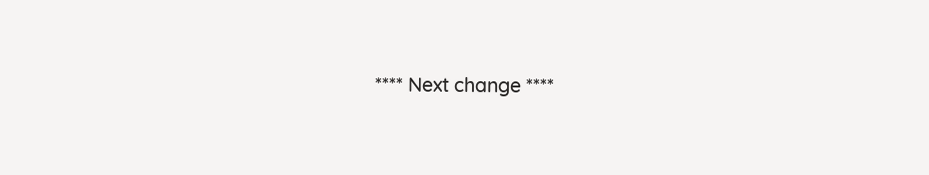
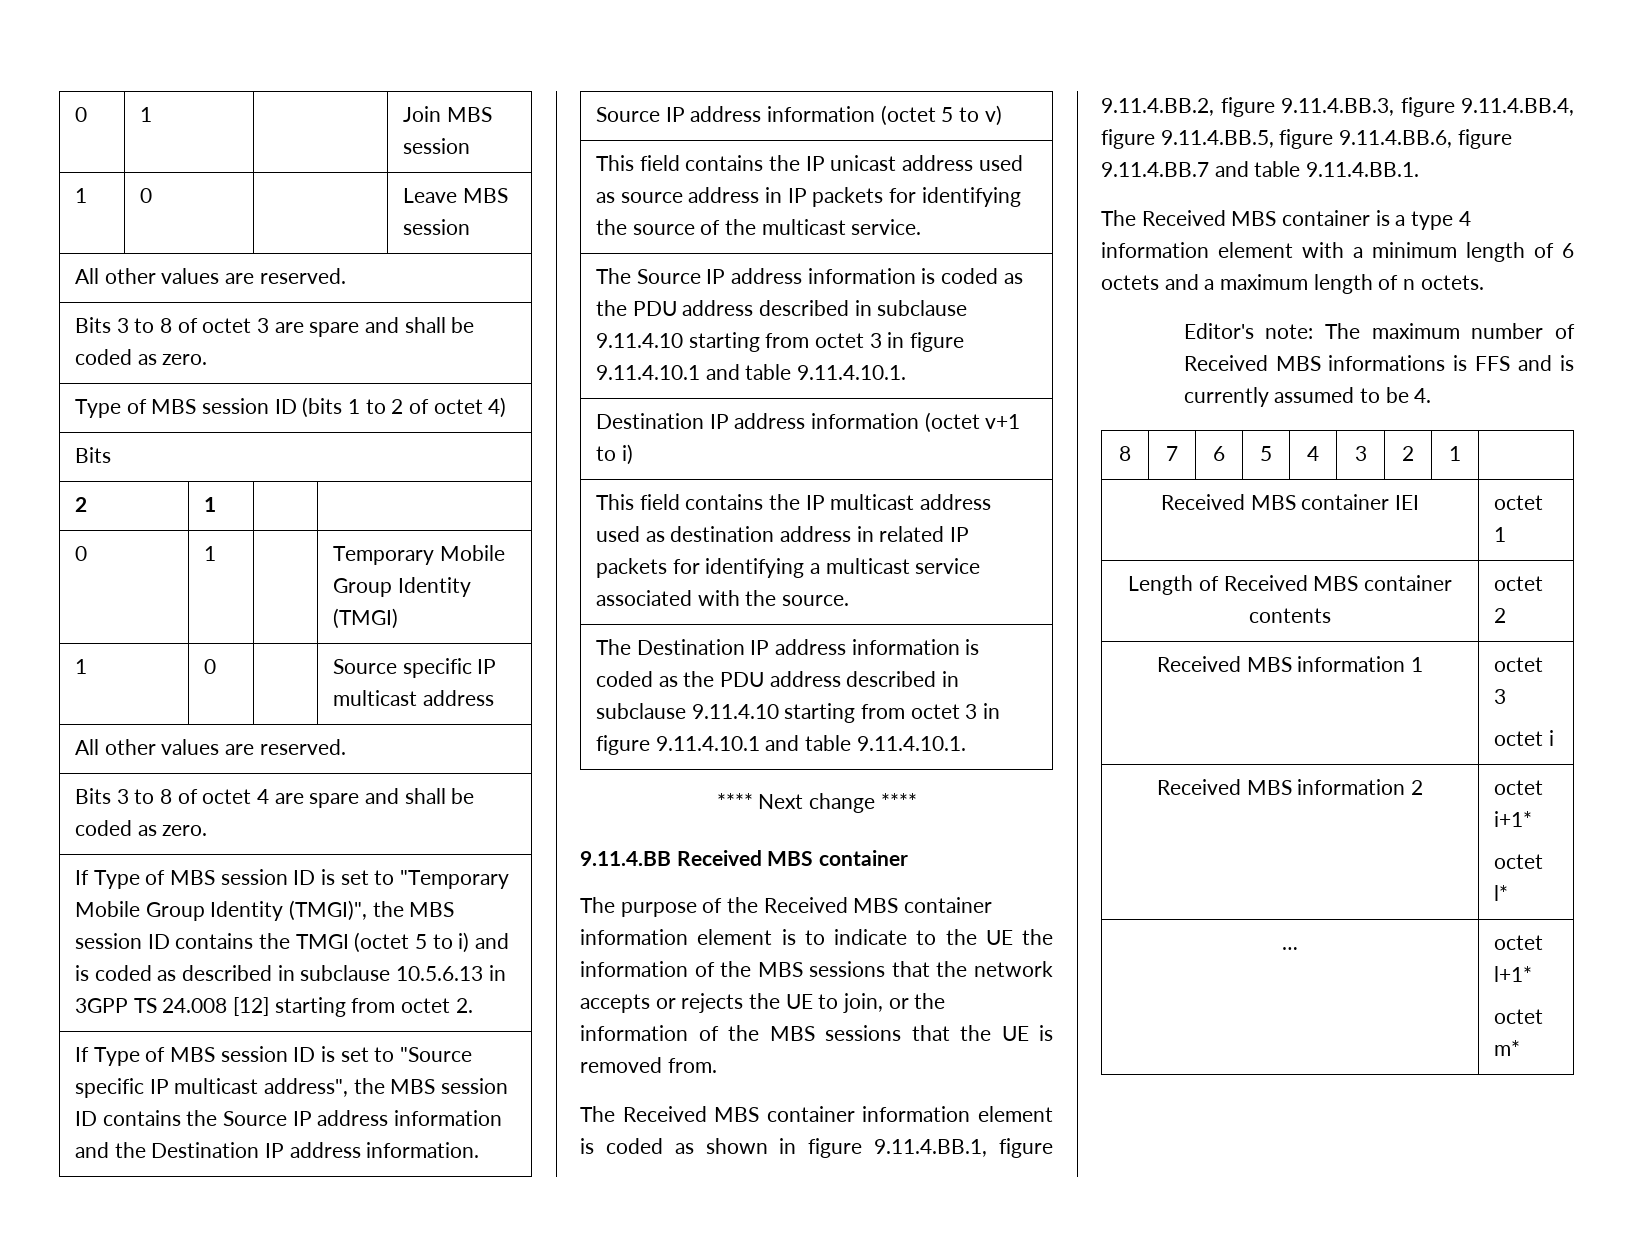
+ 0 | 1 | | Join MBS session
+ 1 | 0 | | Leave MBS session
+ All other values are reserved.
+ Bits 3 to 8 of octet 3 are spare and shall be coded as zero.
+ Type of MBS session ID (bits 1 to 2 of octet 4)
+ Bits
+ 2 | 1 | |
+ 0 | 1 | | Temporary Mobile Group Identity (TMGI)
+ 1 | 0 | | Source specific IP multicast address
+ All other values are reserved.
+ Bits 3 to 8 of octet 4 are spare and shall be coded as zero.
+ If Type of MBS session ID is set to "Temporary Mobile Group Identity (TMGI)", the MBS session ID contains the TMGI (octet 5 to i) and is coded as described in subclause 10.5.6.13 in 3GPP TS 24.008 [12] starting from octet 2.
+ If Type of MBS session ID is set to "Source specific IP multicast address", the MBS session ID contains the Source IP address information and the Destination IP address information.
+ Source IP address information (octet 5 to v)
+ This field contains the IP unicast address used as source address in IP packets for identifying the source of the multicast service.
+ The Source IP address information is coded as the PDU address described in subclause 9.11.4.10 starting from octet 3 in figure 9.11.4.10.1 and table 9.11.4.10.1.
+ Destination IP address information (octet v+1 to i)
+ This field contains the IP multicast address used as destination address in related IP packets for identifying a multicast service associated with the source.
+ The Destination IP address information is coded as the PDU address described in subclause 9.11.4.10 starting from octet 3 in figure 9.11.4.10.1 and table 9.11.4.10.1.
  **** Next change ****
+ 9.11.4.BB Received MBS container
+ The purpose of the Received MBS container information element is to indicate to the UE the information of the MBS sessions that the network accepts or rejects the UE to join, or the information of the MBS sessions that the UE is removed from.
+ The Received MBS container information element is coded as shown in figure 9.11.4.BB.1, figure 9.11.4.BB.2, figure 9.11.4.BB.3, figure 9.11.4.BB.4, figure 9.11.4.BB.5, figure 9.11.4.BB.6, figure 9.11.4.BB.7 and table 9.11.4.BB.1.
+ The Received MBS container is a type 4 information element with a minimum length of 6 octets and a maximum length of n octets.
+ Editor's note: The maximum number of Received MBS informations is FFS and is currently assumed to be 4.
+ 8 | 7 | 6 | 5 | 4 | 3 | 2 | 1 |
+ Received MBS container IEI | octet 1
+ Length of Received MBS container contents | octet 2
+ Received MBS information 1 | octet 3
+ octet i
+ Received MBS information 2 | octet i+1*
+ octet l*
+ … | octet l+1*
+ octet m*

